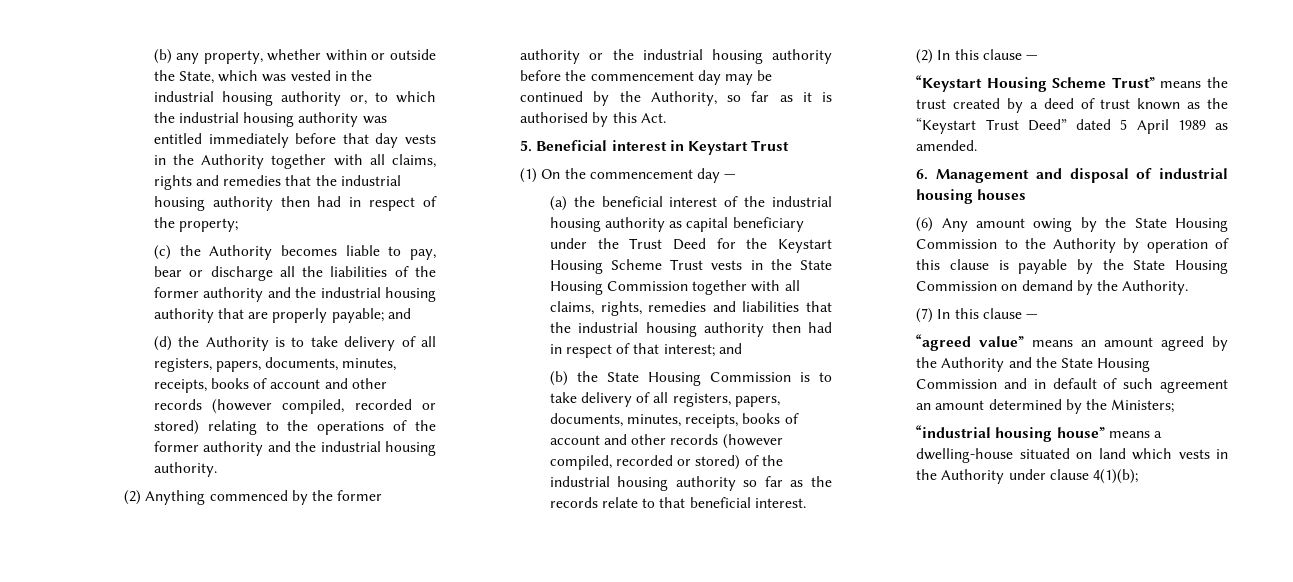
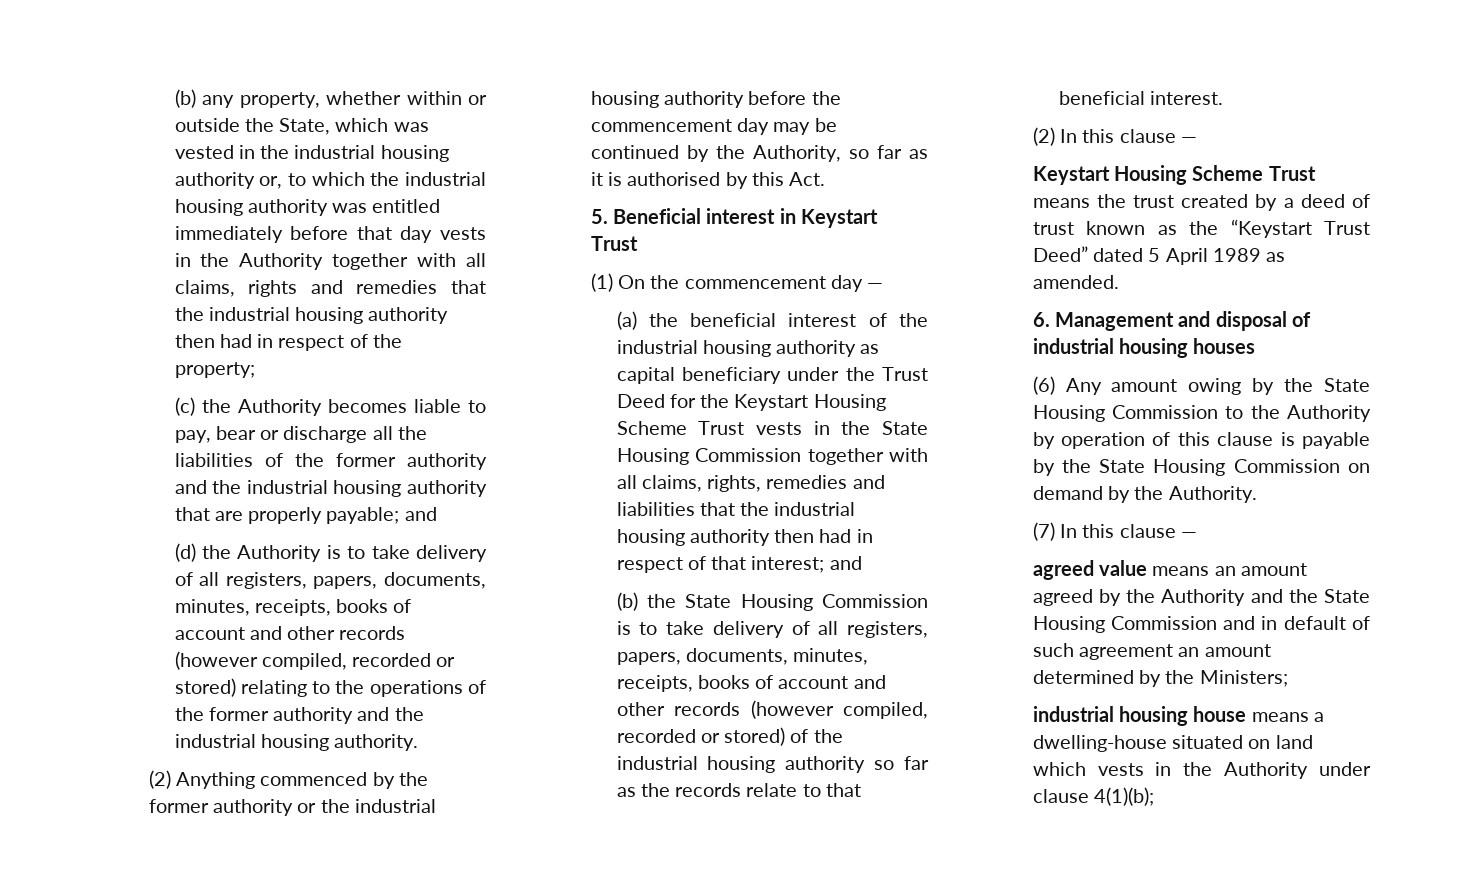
- “Keystart Housing Scheme Trust” means the trust created by a deed of trust known as the “Keystart Trust Deed” dated 5 April 1989 as amended.
+ Keystart Housing Scheme Trust means the trust created by a deed of trust known as the “Keystart Trust Deed” dated 5 April 1989 as amended.
- “agreed value” means an amount agreed by the Authority and the State Housing Commission and in default of such agreement an amount determined by the Ministers;
+ agreed value means an amount agreed by the Authority and the State Housing Commission and in default of such agreement an amount determined by the Ministers;
- “industrial housing house” means a dwelling-house situated on land which vests in the Authority under clause 4(1)(b);
+ industrial housing house means a dwelling-house situated on land which vests in the Authority under clause 4(1)(b);

